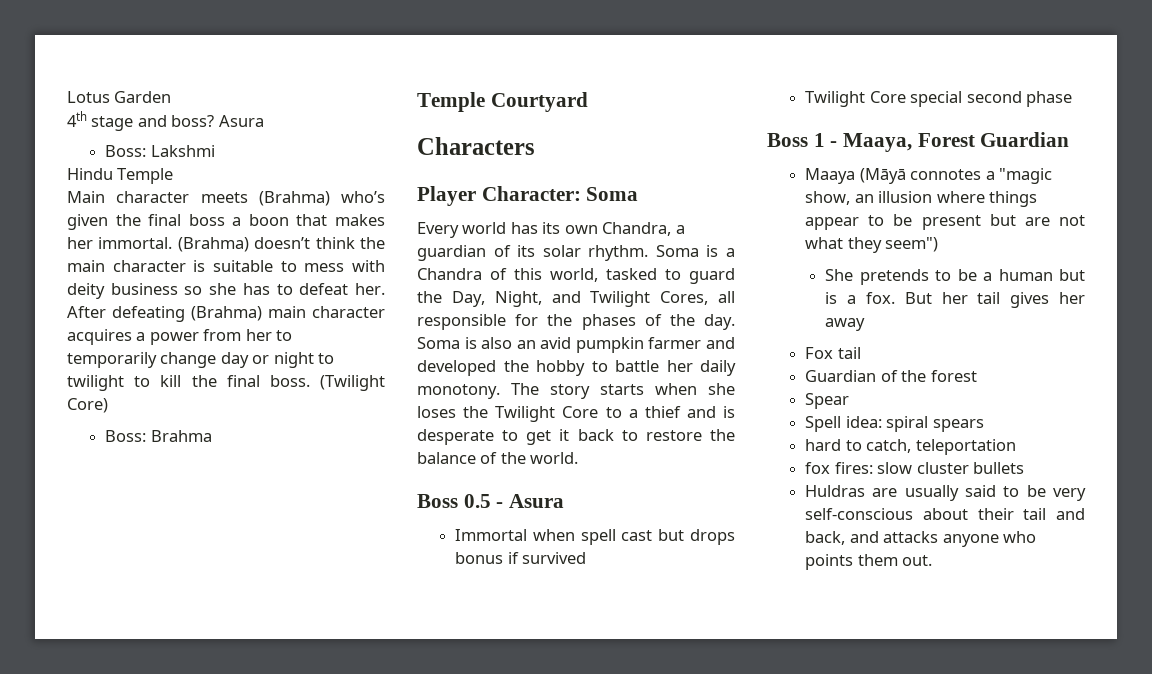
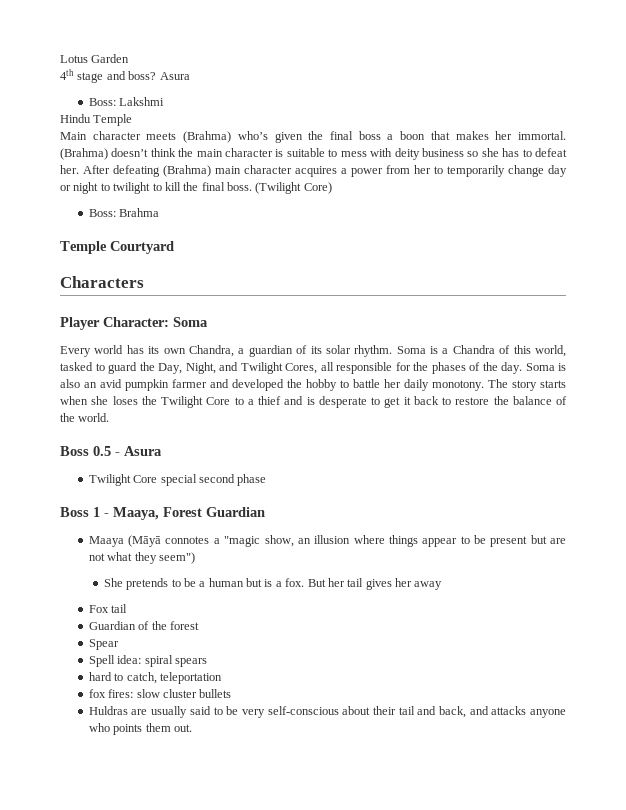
- Immortal when spell cast but drops bonus if survived

